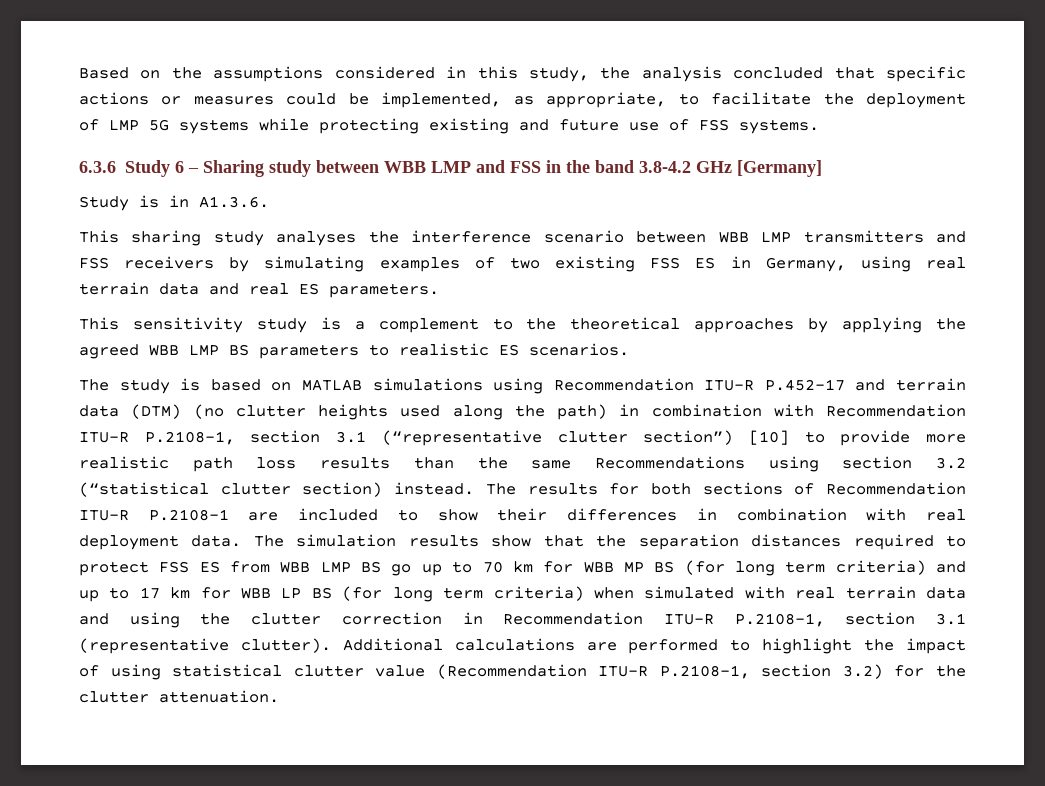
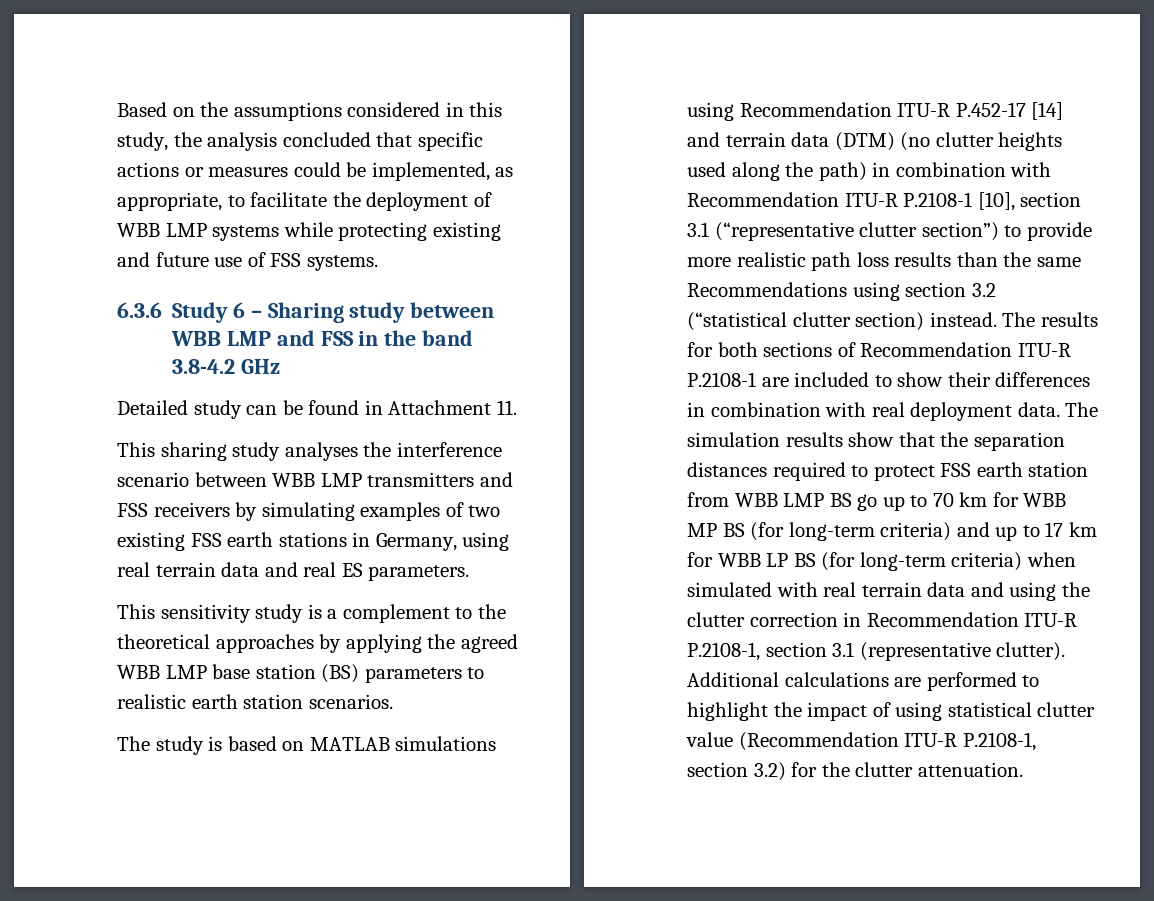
- Based on the assumptions considered in this study, the analysis concluded that specific actions or measures could be implemented, as appropriate, to facilitate the deployment of LMP 5G systems while protecting existing and future use of FSS systems.
+ Based on the assumptions considered in this study, the analysis concluded that specific actions or measures could be implemented, as appropriate, to facilitate the deployment of WBB LMP systems while protecting existing and future use of FSS systems.
- 6.3.6 Study 6 – Sharing study between WBB LMP and FSS in the band 3.8-4.2 GHz [Germany]
- Study is in A1.3.6.
+ 6.3.6 Study 6 – Sharing study between WBB LMP and FSS in the band 3.8-4.2 GHz
+ Detailed study can be found in Attachment 11.
- This sharing study analyses the interference scenario between WBB LMP transmitters and FSS receivers by simulating examples of two existing FSS ES in Germany, using real terrain data and real ES parameters.
+ This sharing study analyses the interference scenario between WBB LMP transmitters and FSS receivers by simulating examples of two existing FSS earth stations in Germany, using real terrain data and real ES parameters.
- This sensitivity study is a complement to the theoretical approaches by applying the agreed WBB LMP BS parameters to realistic ES scenarios.
+ This sensitivity study is a complement to the theoretical approaches by applying the agreed WBB LMP base station (BS) parameters to realistic earth station scenarios.
- The study is based on MATLAB simulations using Recommendation ITU-R P.452-17 and terrain data (DTM) (no clutter heights used along the path) in combination with Recommendation ITU-R P.2108-1, section 3.1 (“representative clutter section”) [10] to provide more realistic path loss results than the same Recommendations using section 3.2 (“statistical clutter section) instead.
+ The study is based on MATLAB simulations using Recommendation ITU-R P.452-17 [14] and terrain data (DTM) (no clutter heights used along the path) in combination with Recommendation ITU-R P.2108-1 [10], section 3.1 (“representative clutter section”) to provide more realistic path loss results than the same Recommendations using section 3.2 (“statistical clutter section) instead.
- The simulation results show that the separation distances required to protect FSS ES from WBB LMP BS go up to 70 km for WBB MP BS (for long term criteria) and up to 17 km for WBB LP BS (for long term criteria) when simulated with real terrain data and using the clutter correction in Recommendation ITU-R P.2108-1, section 3.1 (representative clutter).
+ The simulation results show that the separation distances required to protect FSS earth station from WBB LMP BS go up to 70 km for WBB MP BS (for long-term criteria) and up to 17 km for WBB LP BS (for long-term criteria) when simulated with real terrain data and using the clutter correction in Recommendation ITU-R P.2108-1, section 3.1 (representative clutter).

